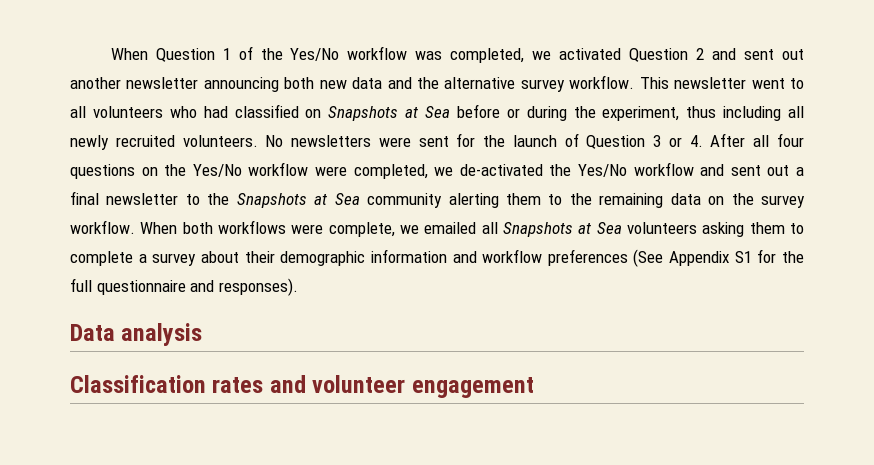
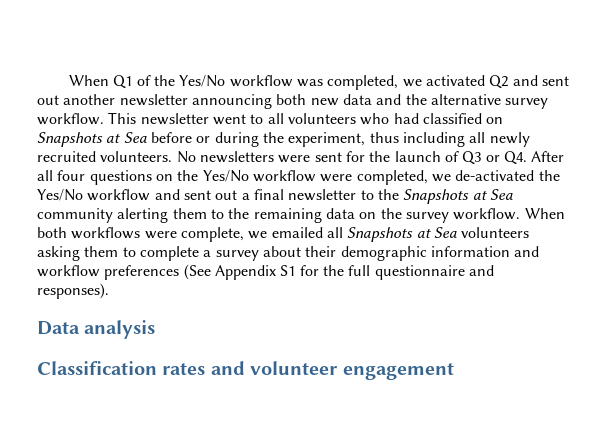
- When Question 1 of the Yes/No workflow was completed, we activated Question 2 and sent out another newsletter announcing both new data and the alternative survey workflow.
+ When Q1 of the Yes/No workflow was completed, we activated Q2 and sent out another newsletter announcing both new data and the alternative survey workflow.
- No newsletters were sent for the launch of Question 3 or 4. After all four questions on the Yes/No workflow were completed, we de-activated the Yes/No workflow and sent out a final newsletter to the Snapshots at Sea community alerting them to the remaining data on the survey workflow.
+ No newsletters were sent for the launch of Q3 or Q4. After all four questions on the Yes/No workflow were completed, we de-activated the Yes/No workflow and sent out a final newsletter to the Snapshots at Sea community alerting them to the remaining data on the survey workflow.

